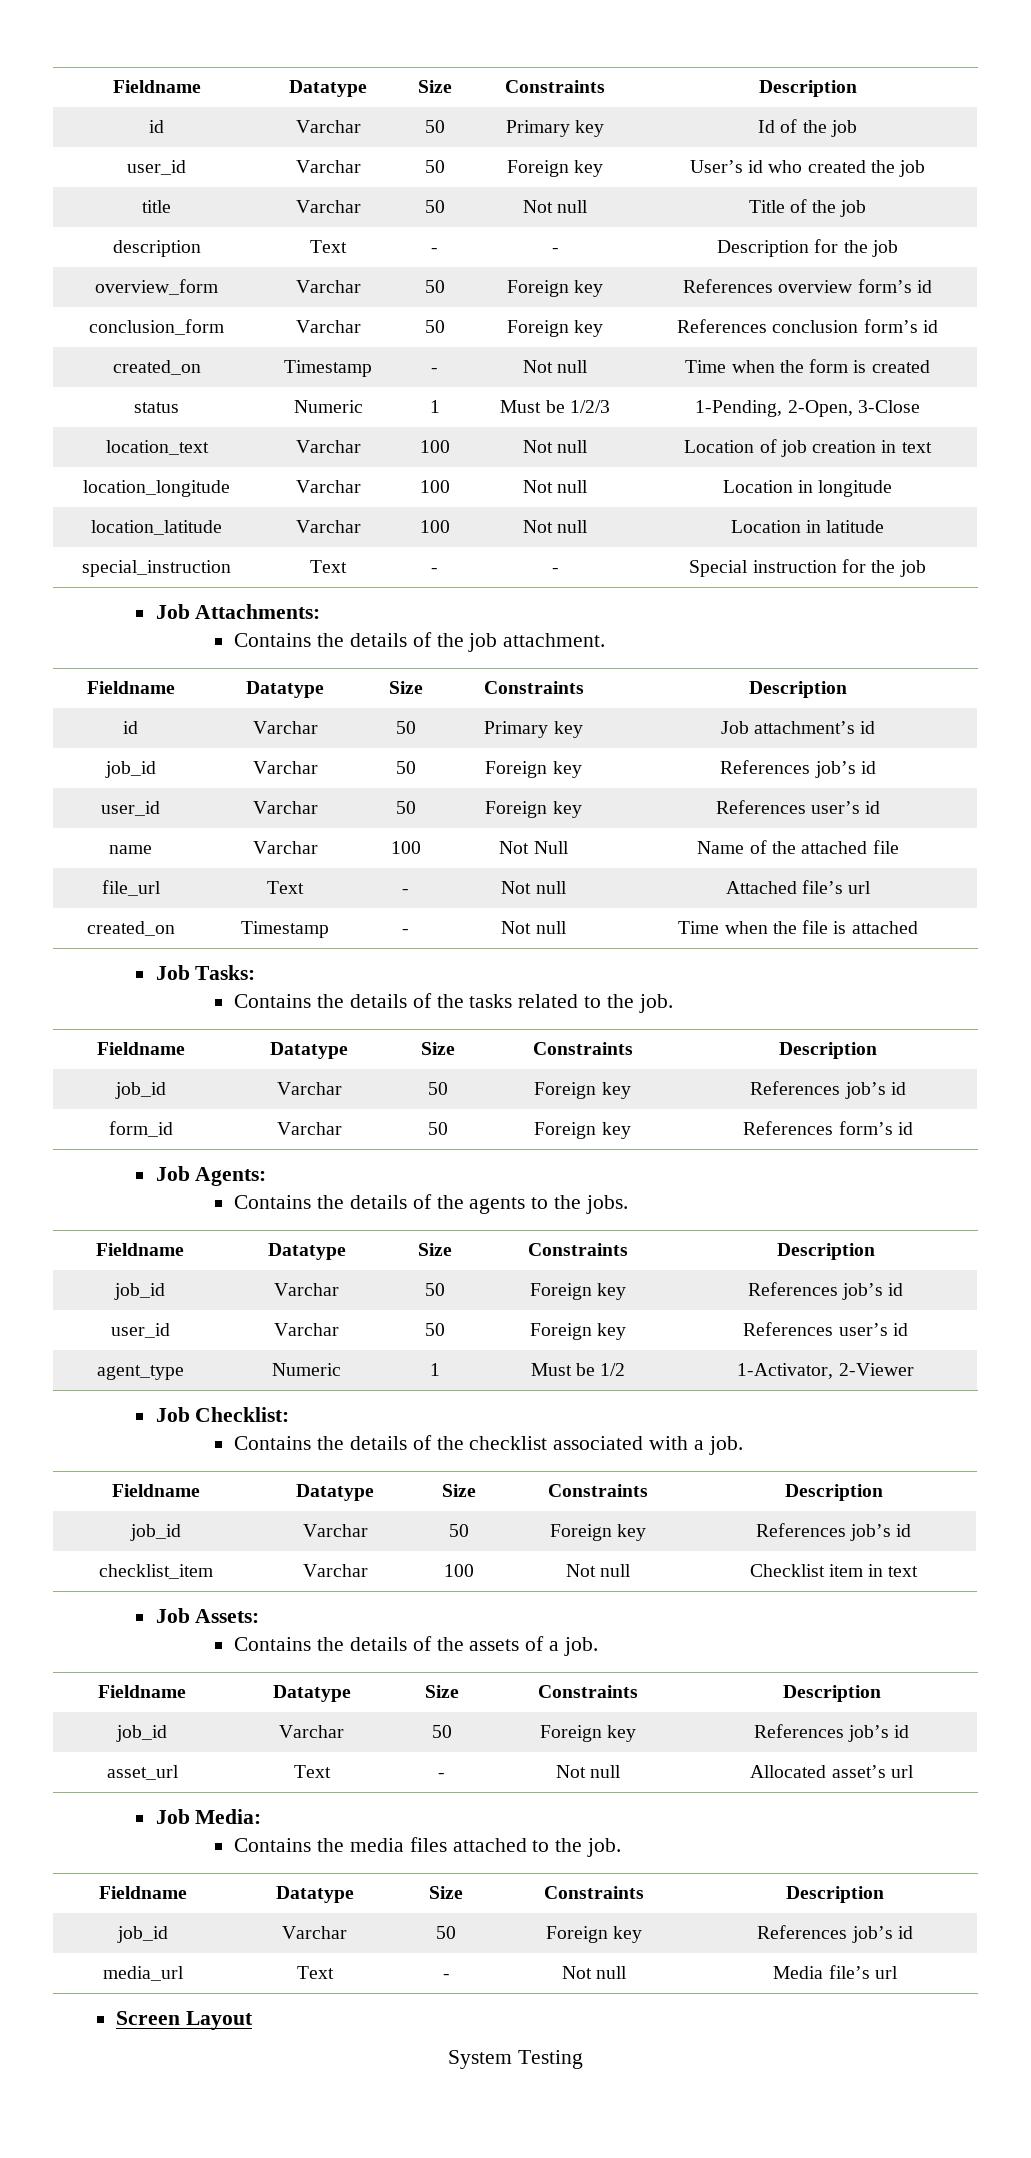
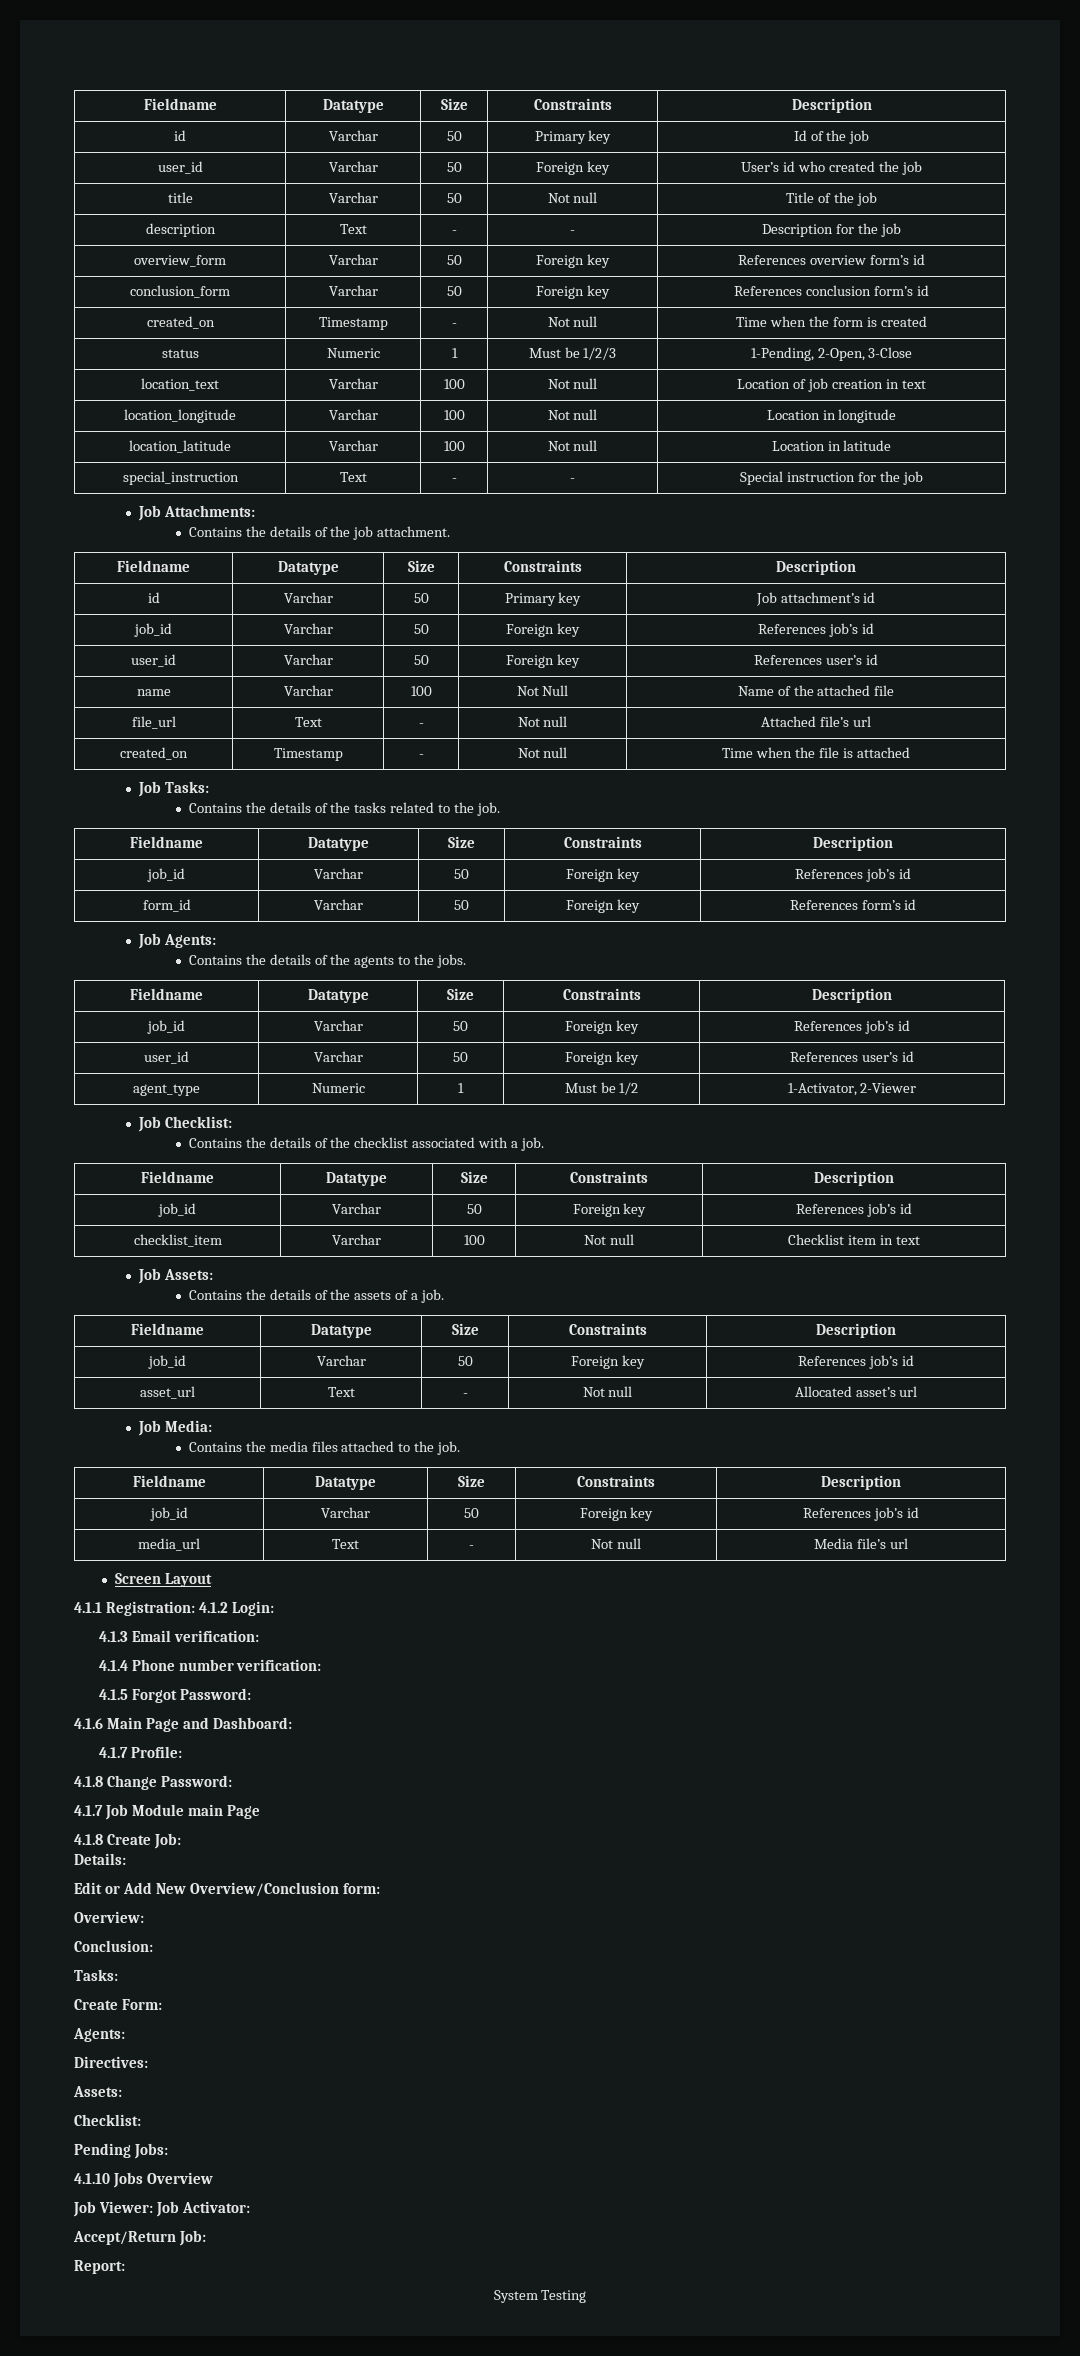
+ 4.1.1 Registration: 4.1.2 Login:
+ 4.1.3 Email verification:
+ 4.1.4 Phone number verification:
+ 4.1.5 Forgot Password:
+ 4.1.6 Main Page and Dashboard:
+ 4.1.7 Profile:
+ 4.1.8 Change Password:
+ 4.1.7 Job Module main Page
+ 4.1.8 Create Job:
+ Details:
+ Edit or Add New Overview/Conclusion form:
+ Overview:
+ Conclusion:
+ Tasks:
+ Create Form:
+ Agents:
+ Directives:
+ Assets:
+ Checklist:
+ Pending Jobs:
+ 4.1.10 Jobs Overview
+ Job Viewer: Job Activator:
+ Accept/Return Job:
+ Report:

